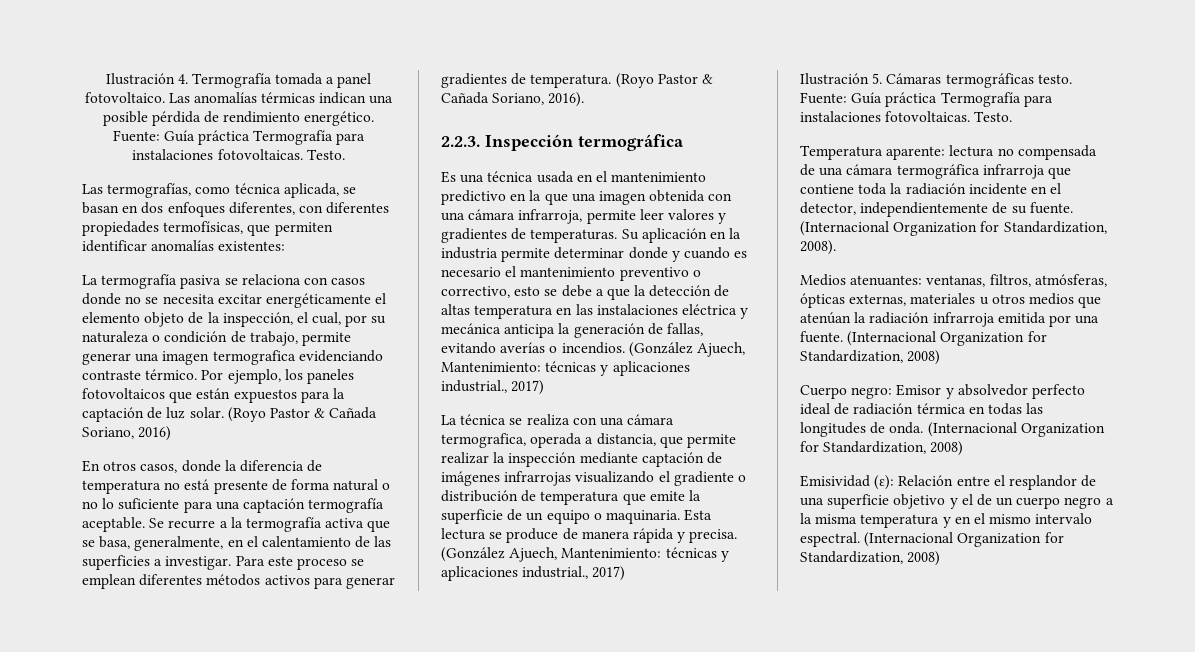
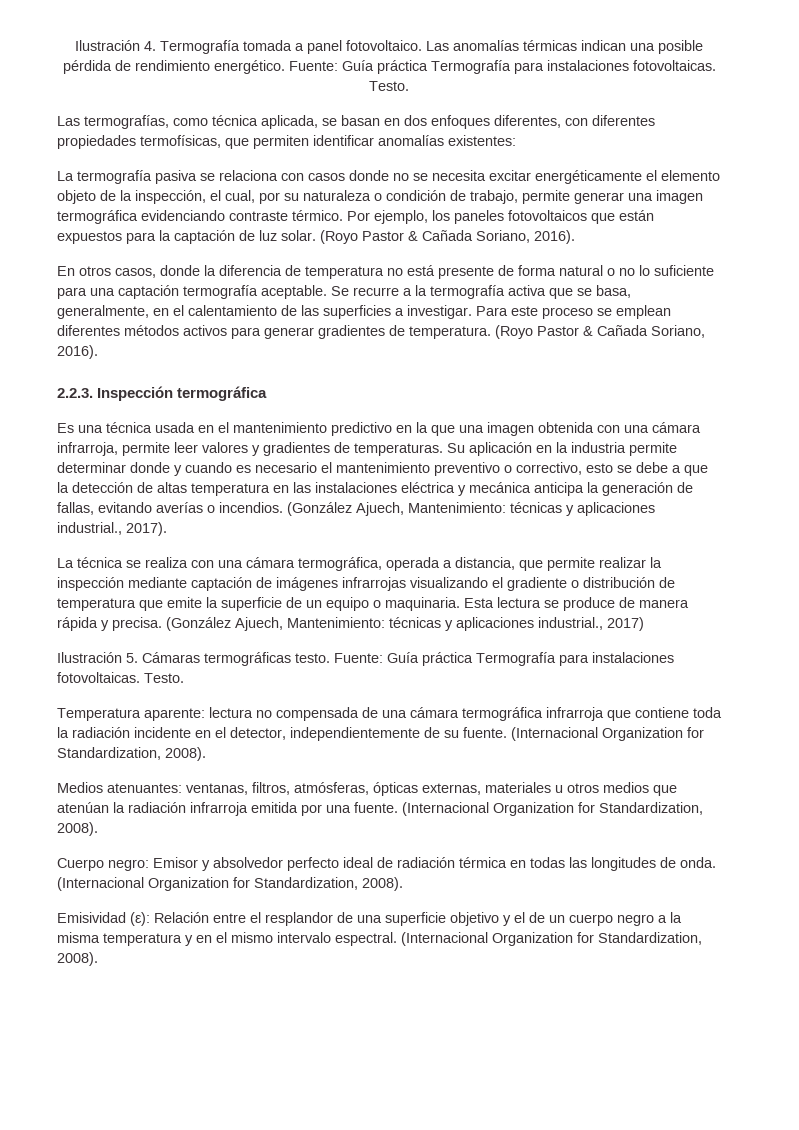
- La termografía pasiva se relaciona con casos donde no se necesita excitar energéticamente el elemento objeto de la inspección, el cual, por su naturaleza o condición de trabajo, permite generar una imagen termografica evidenciando contraste térmico.
+ La termografía pasiva se relaciona con casos donde no se necesita excitar energéticamente el elemento objeto de la inspección, el cual, por su naturaleza o condición de trabajo, permite generar una imagen termográfica evidenciando contraste térmico.
- Por ejemplo, los paneles fotovoltaicos que están expuestos para la captación de luz solar. (Royo Pastor & Cañada Soriano, 2016)
+ Por ejemplo, los paneles fotovoltaicos que están expuestos para la captación de luz solar. (Royo Pastor & Cañada Soriano, 2016).
- Su aplicación en la industria permite determinar donde y cuando es necesario el mantenimiento preventivo o correctivo, esto se debe a que la detección de altas temperatura en las instalaciones eléctrica y mecánica anticipa la generación de fallas, evitando averías o incendios. (González Ajuech, Mantenimiento: técnicas y aplicaciones industrial., 2017)
+ Su aplicación en la industria permite determinar donde y cuando es necesario el mantenimiento preventivo o correctivo, esto se debe a que la detección de altas temperatura en las instalaciones eléctrica y mecánica anticipa la generación de fallas, evitando averías o incendios. (González Ajuech, Mantenimiento: técnicas y aplicaciones industrial., 2017).
- La técnica se realiza con una cámara termografica, operada a distancia, que permite realizar la inspección mediante captación de imágenes infrarrojas visualizando el gradiente o distribución de temperatura que emite la superficie de un equipo o maquinaria.
+ La técnica se realiza con una cámara termográfica, operada a distancia, que permite realizar la inspección mediante captación de imágenes infrarrojas visualizando el gradiente o distribución de temperatura que emite la superficie de un equipo o maquinaria.
- Medios atenuantes: ventanas, filtros, atmósferas, ópticas externas, materiales u otros medios que atenúan la radiación infrarroja emitida por una fuente. (Internacional Organization for Standardization, 2008)
+ Medios atenuantes: ventanas, filtros, atmósferas, ópticas externas, materiales u otros medios que atenúan la radiación infrarroja emitida por una fuente. (Internacional Organization for Standardization, 2008).
- Cuerpo negro: Emisor y absolvedor perfecto ideal de radiación térmica en todas las longitudes de onda. (Internacional Organization for Standardization, 2008)
+ Cuerpo negro: Emisor y absolvedor perfecto ideal de radiación térmica en todas las longitudes de onda. (Internacional Organization for Standardization, 2008).
- Emisividad (ε): Relación entre el resplandor de una superficie objetivo y el de un cuerpo negro a la misma temperatura y en el mismo intervalo espectral. (Internacional Organization for Standardization, 2008)
+ Emisividad (ε): Relación entre el resplandor de una superficie objetivo y el de un cuerpo negro a la misma temperatura y en el mismo intervalo espectral. (Internacional Organization for Standardization, 2008).

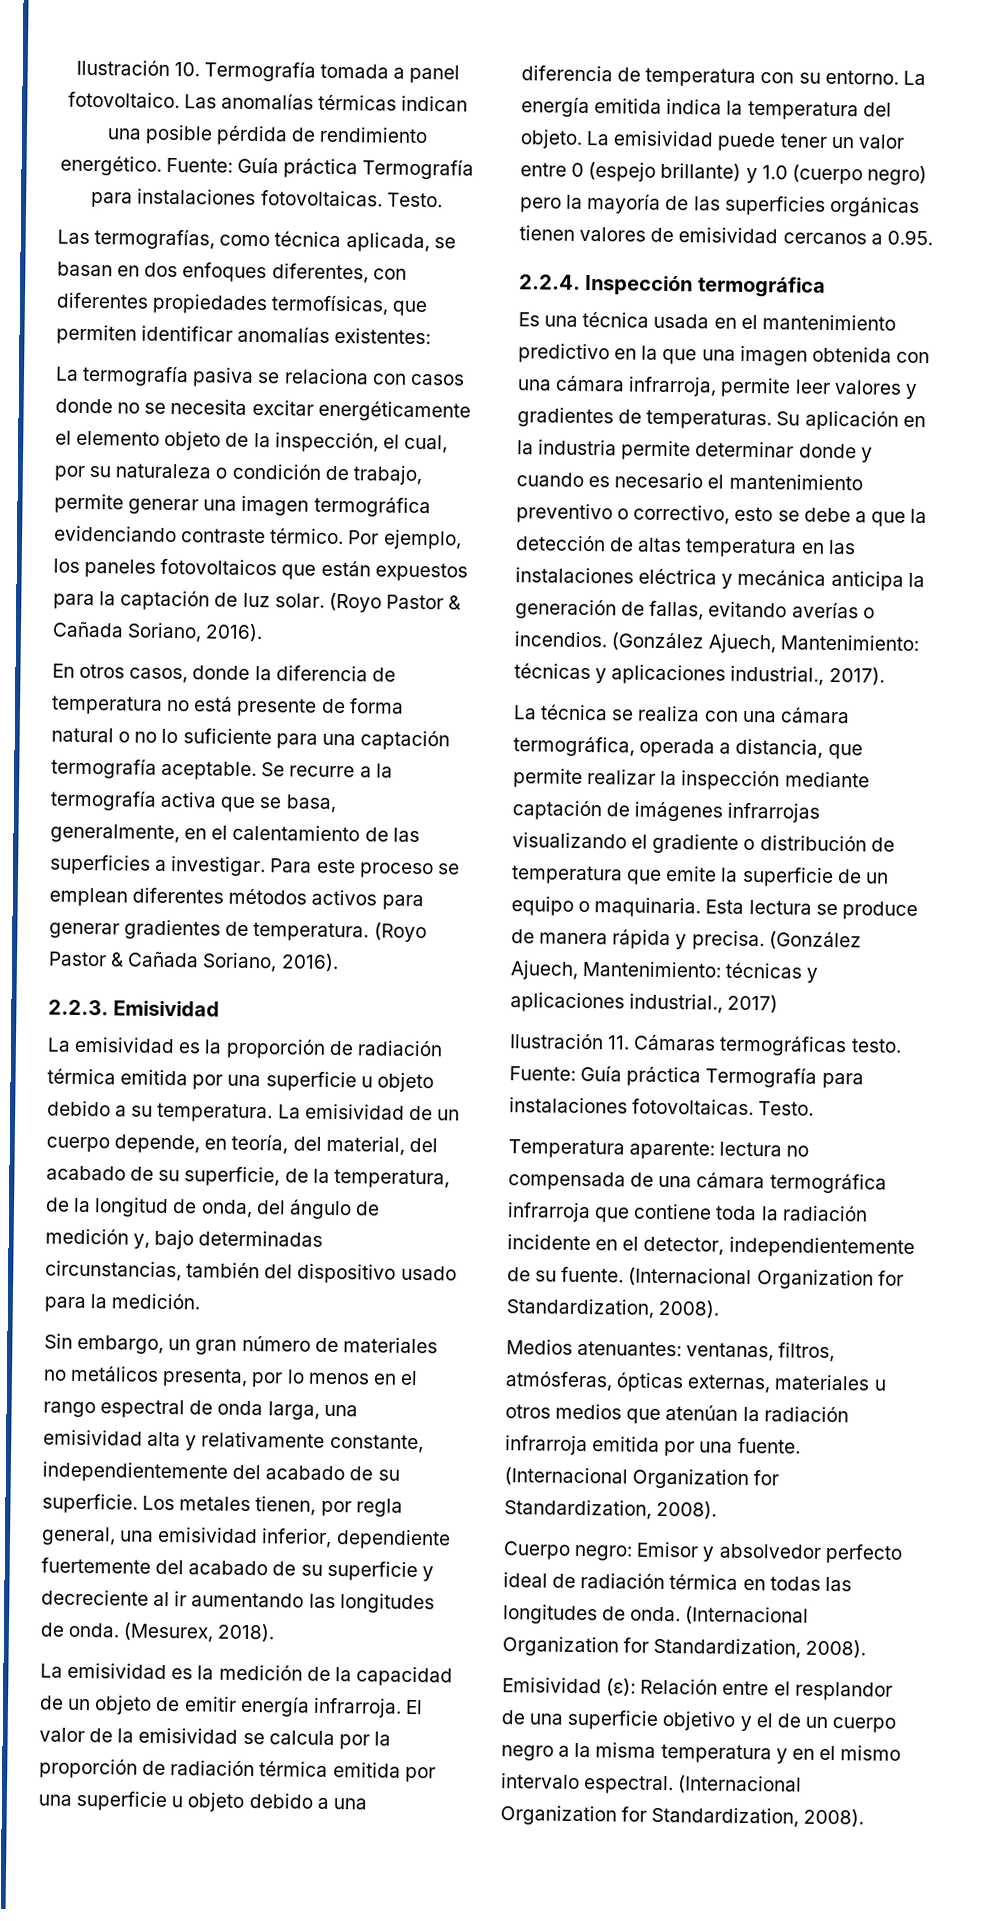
- Ilustración 4. Termografía tomada a panel fotovoltaico.
+ Ilustración 10. Termografía tomada a panel fotovoltaico.
- 2.2.3. Inspección termográfica
+ 2.2.3. Emisividad
+ La emisividad es la proporción de radiación térmica emitida por una superficie u objeto debido a su temperatura. La emisividad de un cuerpo depende, en teoría, del material, del acabado de su superficie, de la temperatura, de la longitud de onda, del ángulo de medición y, bajo determinadas circunstancias, también del dispositivo usado para la medición.
+ Sin embargo, un gran número de materiales no metálicos presenta, por lo menos en el rango espectral de onda larga, una emisividad alta y relativamente constante, independientemente del acabado de su superficie. Los metales tienen, por regla general, una emisividad inferior, dependiente fuertemente del acabado de su superficie y decreciente al ir aumentando las longitudes de onda. (Mesurex, 2018).
+ La emisividad es la medición de la capacidad de un objeto de emitir energía infrarroja. El valor de la emisividad se calcula por la proporción de radiación térmica emitida por una superficie u objeto debido a una diferencia de temperatura con su entorno. La energía emitida indica la temperatura del objeto. La emisividad puede tener un valor entre 0 (espejo brillante) y 1.0 (cuerpo negro) pero la mayoría de las superficies orgánicas tienen valores de emisividad cercanos a 0.95.
+ 2.2.4. Inspección termográfica
- Ilustración 5. Cámaras termográficas testo.
+ Ilustración 11. Cámaras termográficas testo.

